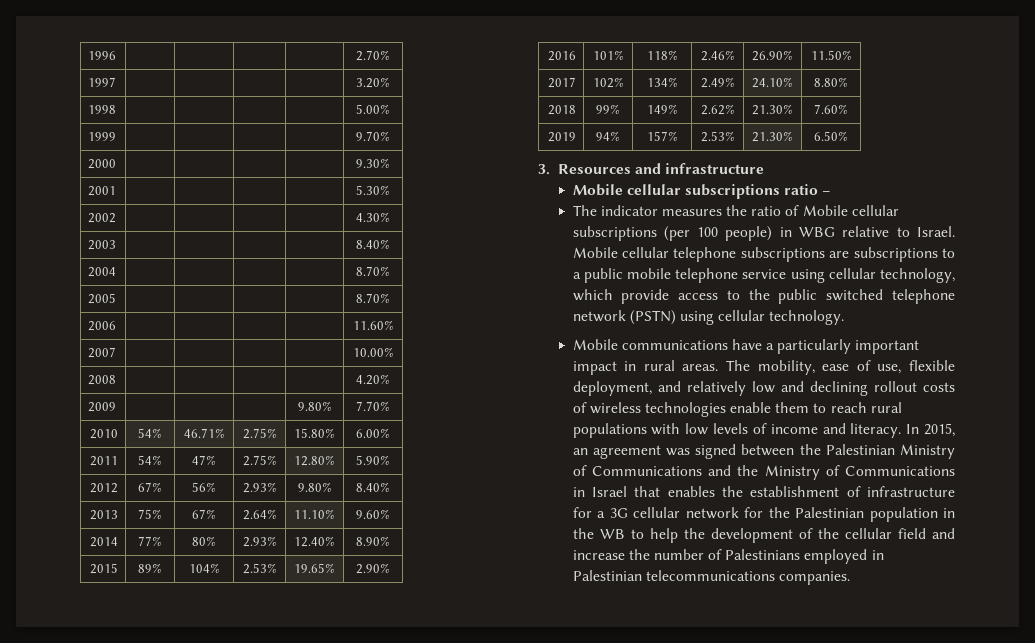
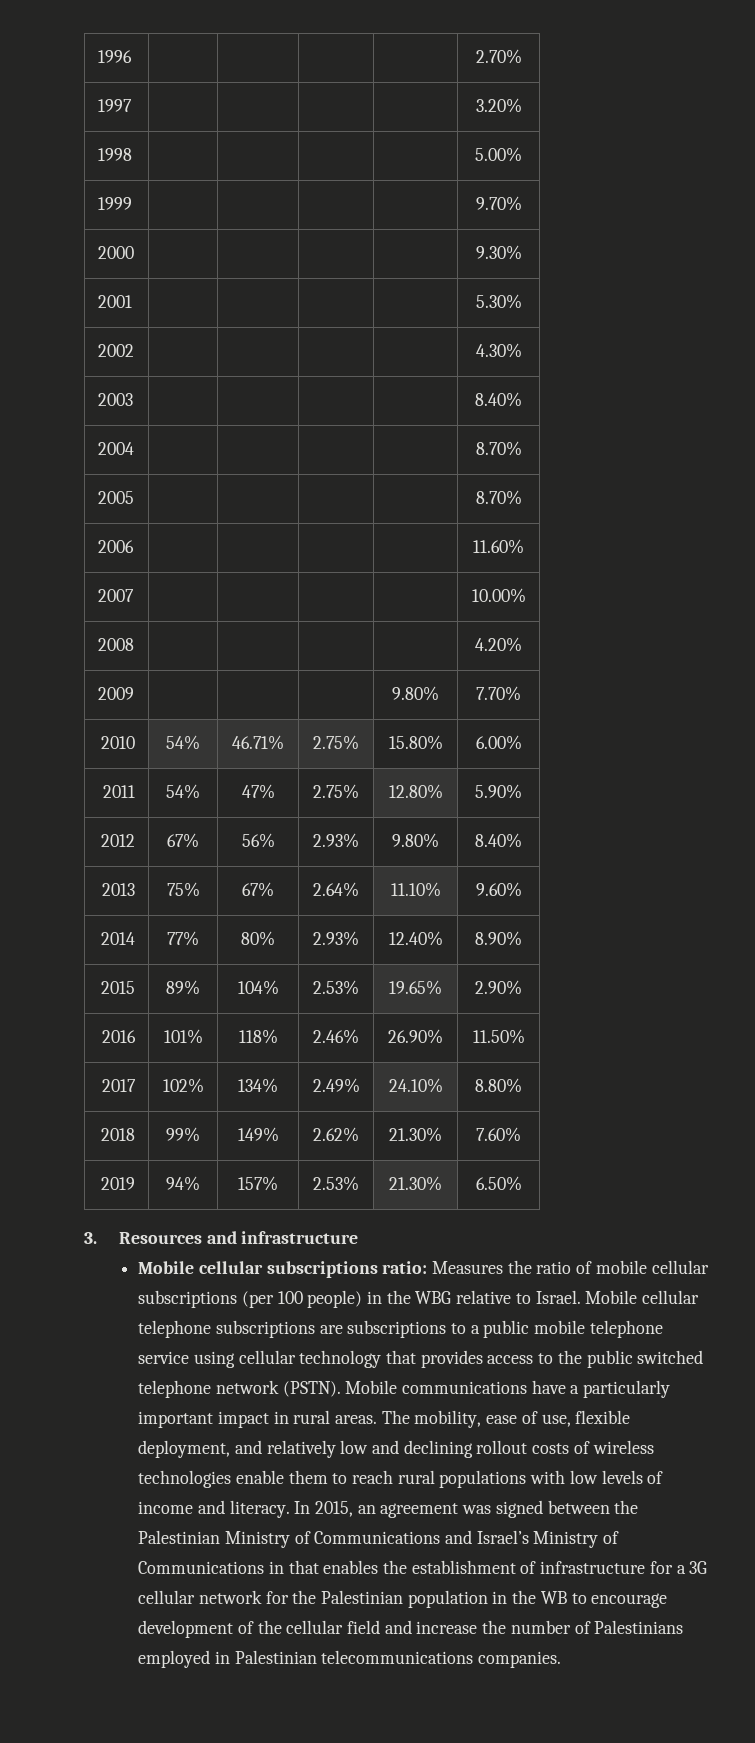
- Mobile cellular subscriptions ratio –
- The indicator measures the ratio of Mobile cellular subscriptions (per 100 people) in WBG relative to Israel.
+ Mobile cellular subscriptions ratio: Measures the ratio of mobile cellular subscriptions (per 100 people) in the WBG relative to Israel.
- Mobile cellular telephone subscriptions are subscriptions to a public mobile telephone service using cellular technology, which provide access to the public switched telephone network (PSTN) using cellular technology.
- Mobile communications have a particularly important impact in rural areas.
+ Mobile cellular telephone subscriptions are subscriptions to a public mobile telephone service using cellular technology that provides access to the public switched telephone network (PSTN). Mobile communications have a particularly important impact in rural areas.
- In 2015, an agreement was signed between the Palestinian Ministry of Communications and the Ministry of Communications in Israel that enables the establishment of infrastructure for a 3G cellular network for the Palestinian population in the WB to help the development of the cellular field and increase the number of Palestinians employed in Palestinian telecommunications companies.
+ In 2015, an agreement was signed between the Palestinian Ministry of Communications and Israel’s Ministry of Communications in that enables the establishment of infrastructure for a 3G cellular network for the Palestinian population in the WB to encourage development of the cellular field and increase the number of Palestinians employed in Palestinian telecommunications companies.

